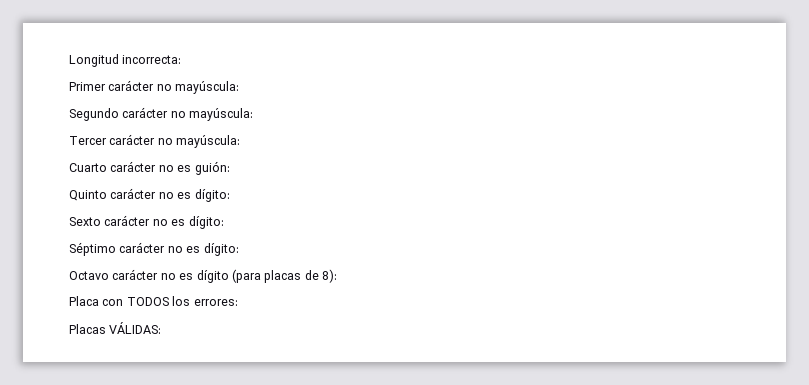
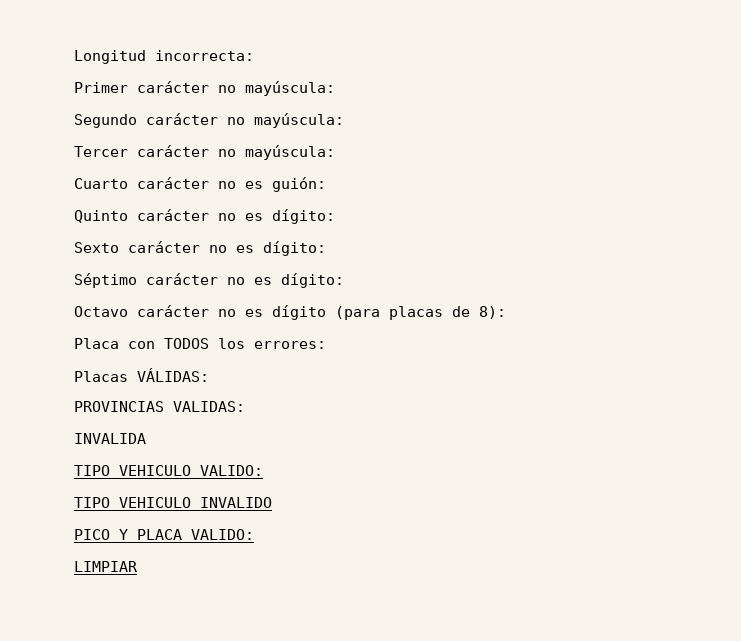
+ PROVINCIAS VALIDAS:
+ INVALIDA
+ TIPO VEHICULO VALIDO:
+ TIPO VEHICULO INVALIDO
+ PICO Y PLACA VALIDO:
+ LIMPIAR

